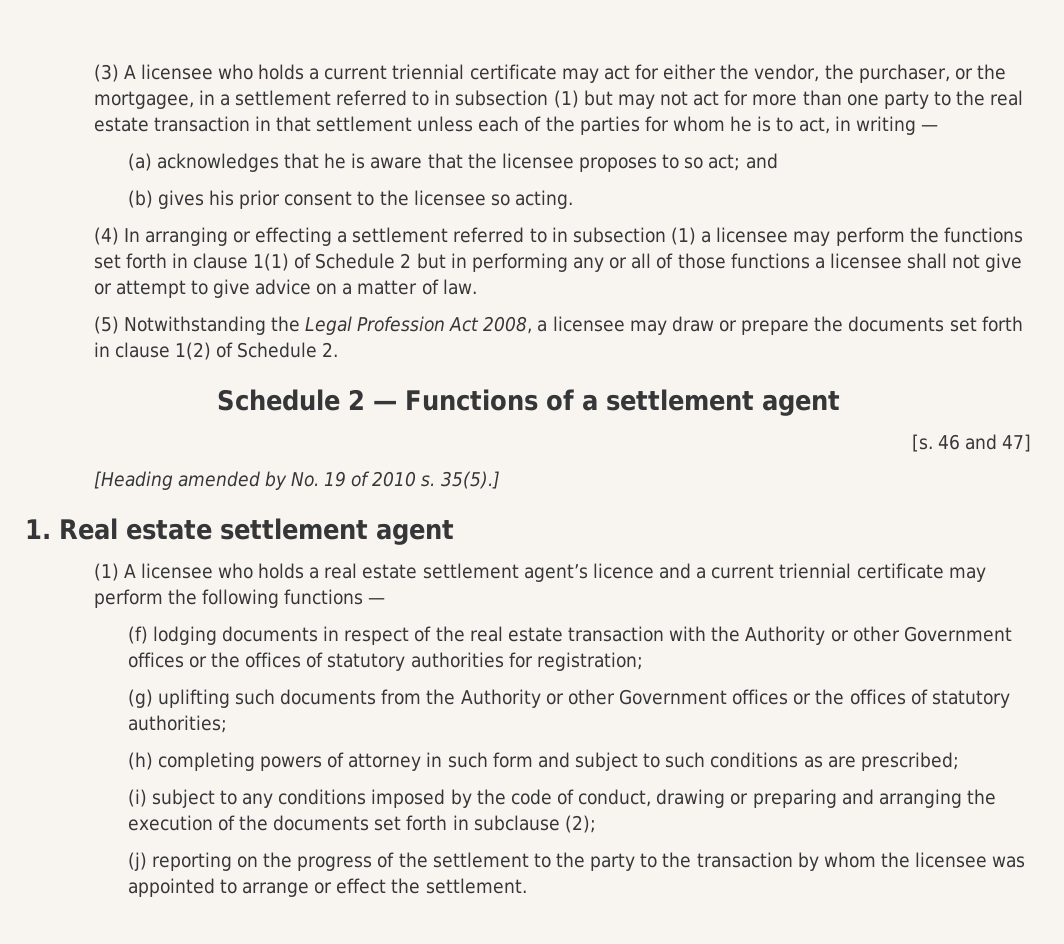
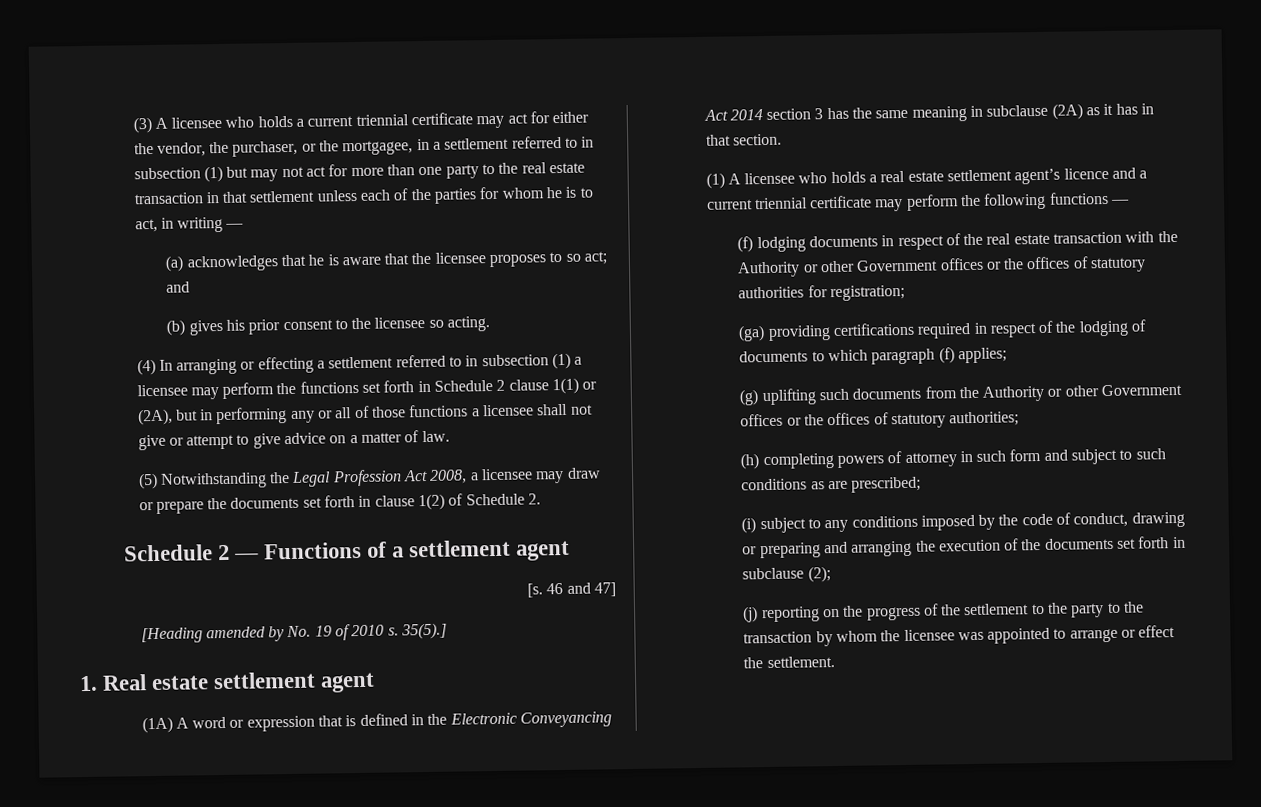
- (4) In arranging or effecting a settlement referred to in subsection (1) a licensee may perform the functions set forth in clause 1(1) of Schedule 2 but in performing any or all of those functions a licensee shall not give or attempt to give advice on a matter of law.
+ (4) In arranging or effecting a settlement referred to in subsection (1) a licensee may perform the functions set forth in Schedule 2 clause 1(1) or (2A), but in performing any or all of those functions a licensee shall not give or attempt to give advice on a matter of law.
+ (1A) A word or expression that is defined in the Electronic Conveyancing Act 2014 section 3 has the same meaning in subclause (2A) as it has in that section.
+ (ga) providing certifications required in respect of the lodging of documents to which paragraph (f) applies;

